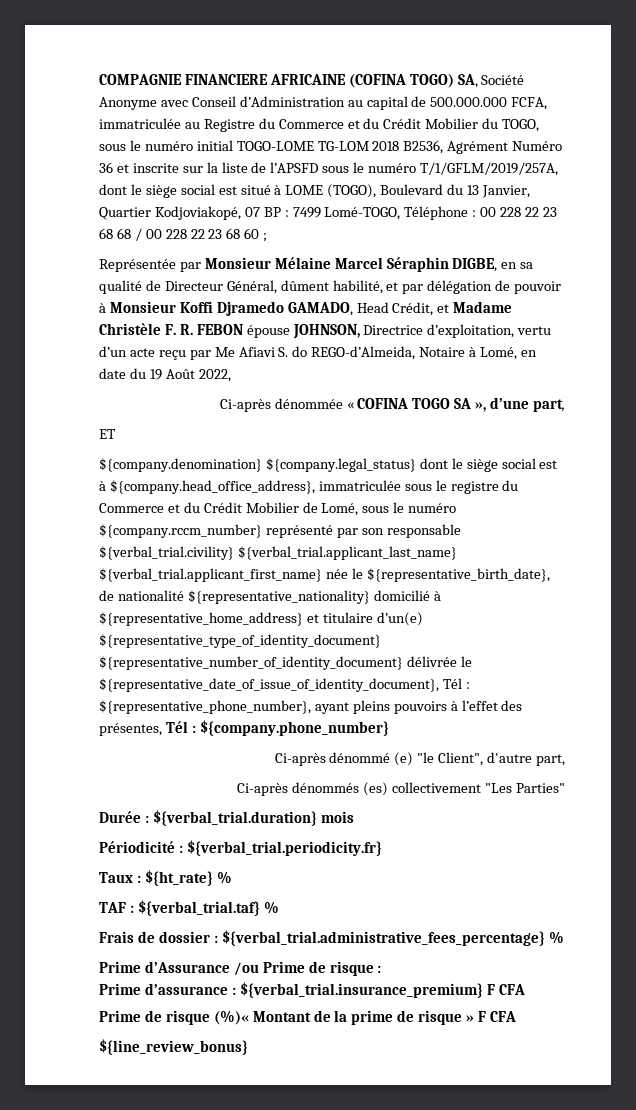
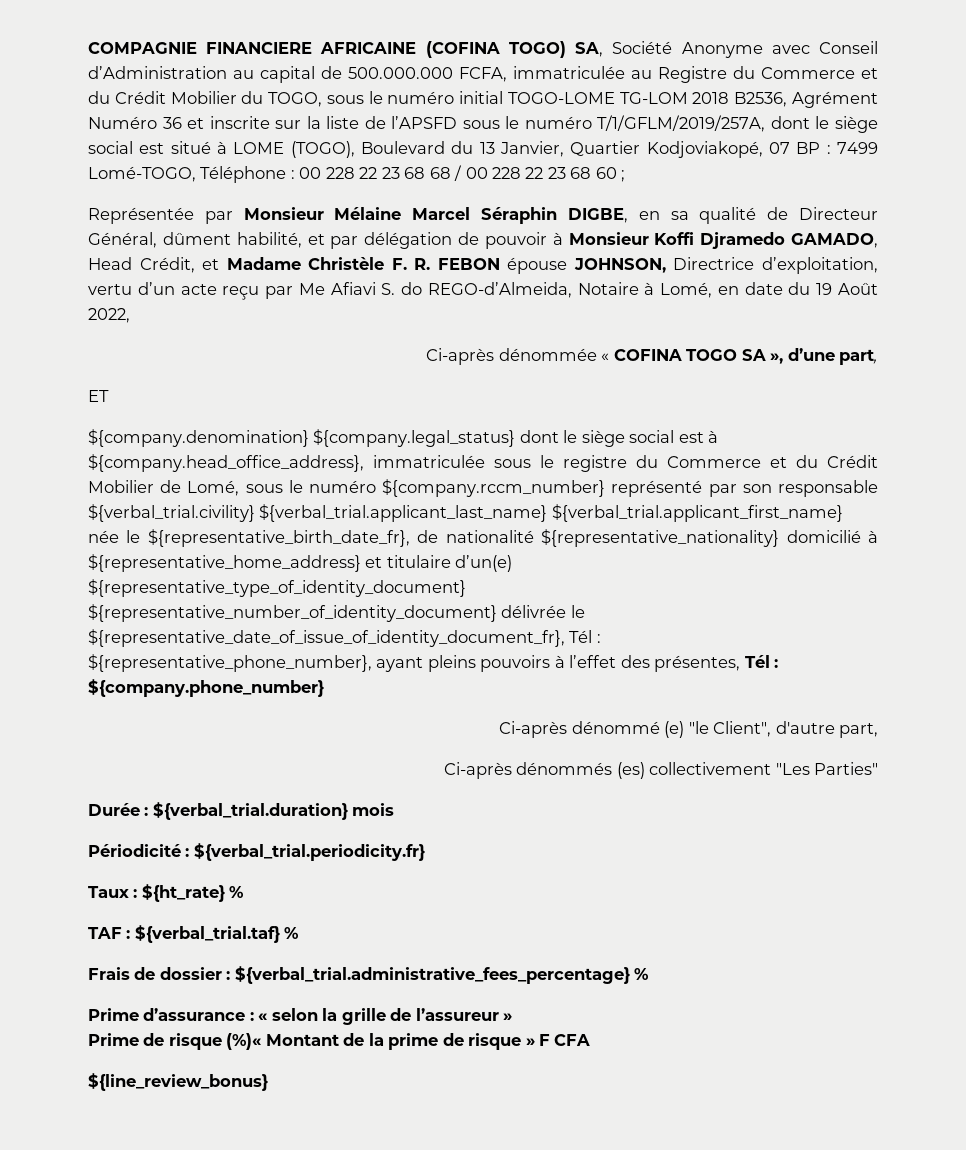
- ${company.denomination} ${company.legal_status} dont le siège social est à ${company.head_office_address}, immatriculée sous le registre du Commerce et du Crédit Mobilier de Lomé, sous le numéro ${company.rccm_number} représenté par son responsable ${verbal_trial.civility} ${verbal_trial.applicant_last_name} ${verbal_trial.applicant_first_name} née le ${representative_birth_date}, de nationalité ${representative_nationality} domicilié à ${representative_home_address} et titulaire d’un(e) ${representative_type_of_identity_document} ${representative_number_of_identity_document} délivrée le ${representative_date_of_issue_of_identity_document}, Tél : ${representative_phone_number}, ayant pleins pouvoirs à l’effet des présentes, Tél : ${company.phone_number}
+ ${company.denomination} ${company.legal_status} dont le siège social est à ${company.head_office_address}, immatriculée sous le registre du Commerce et du Crédit Mobilier de Lomé, sous le numéro ${company.rccm_number} représenté par son responsable ${verbal_trial.civility} ${verbal_trial.applicant_last_name} ${verbal_trial.applicant_first_name} née le ${representative_birth_date_fr}, de nationalité ${representative_nationality} domicilié à ${representative_home_address} et titulaire d’un(e) ${representative_type_of_identity_document} ${representative_number_of_identity_document} délivrée le ${representative_date_of_issue_of_identity_document_fr}, Tél : ${representative_phone_number}, ayant pleins pouvoirs à l’effet des présentes, Tél : ${company.phone_number}
- Prime d’Assurance /ou Prime de risque :
- Prime d’assurance : ${verbal_trial.insurance_premium} F CFA
+ Prime d’assurance : « selon la grille de l’assureur »

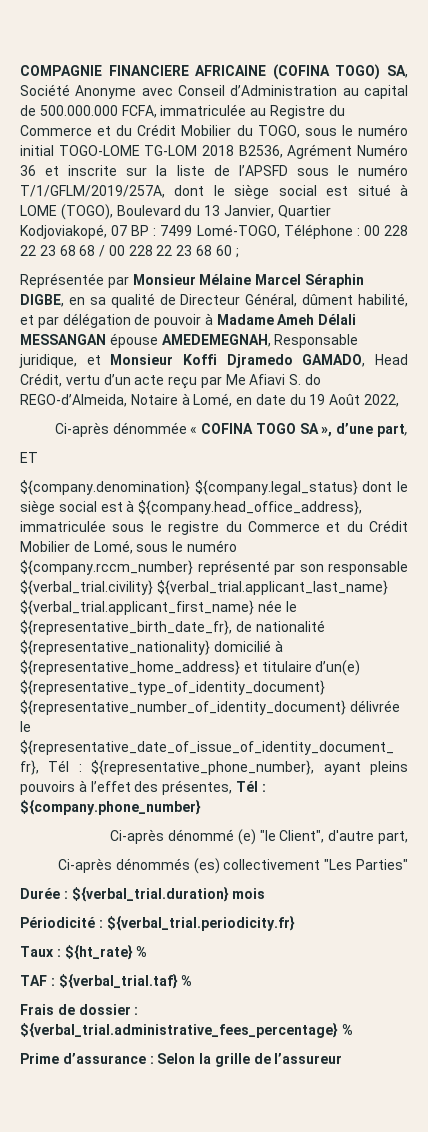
- Représentée par Monsieur Mélaine Marcel Séraphin DIGBE, en sa qualité de Directeur Général, dûment habilité, et par délégation de pouvoir à Monsieur Koffi Djramedo GAMADO, Head Crédit, et Madame Christèle F. R. FEBON épouse JOHNSON, Directrice d’exploitation, vertu d’un acte reçu par Me Afiavi S. do REGO-d’Almeida, Notaire à Lomé, en date du 19 Août 2022,
+ Représentée par Monsieur Mélaine Marcel Séraphin DIGBE, en sa qualité de Directeur Général, dûment habilité, et par délégation de pouvoir à Madame Ameh Délali MESSANGAN épouse AMEDEMEGNAH, Responsable juridique, et Monsieur Koffi Djramedo GAMADO, Head Crédit, vertu d’un acte reçu par Me Afiavi S. do REGO-d’Almeida, Notaire à Lomé, en date du 19 Août 2022,
- Prime d’assurance : « selon la grille de l’assureur »
- Prime de risque (%)« Montant de la prime de risque » F CFA
- ${line_review_bonus}
+ Prime d’assurance : Selon la grille de l’assureur

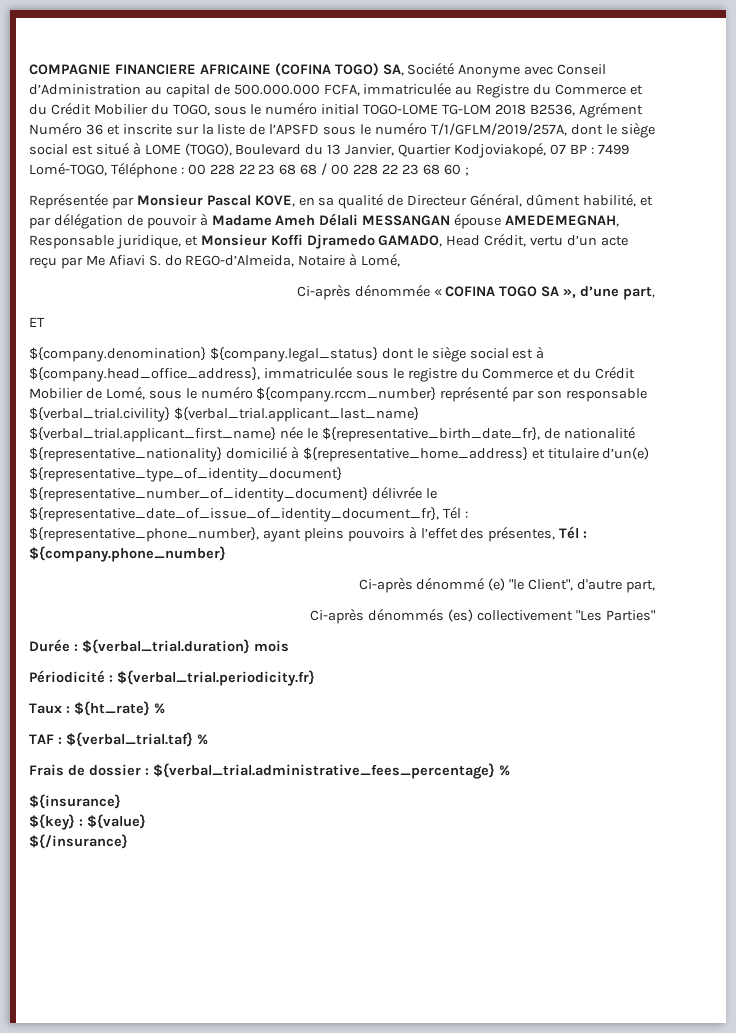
- Représentée par Monsieur Mélaine Marcel Séraphin DIGBE, en sa qualité de Directeur Général, dûment habilité, et par délégation de pouvoir à Madame Ameh Délali MESSANGAN épouse AMEDEMEGNAH, Responsable juridique, et Monsieur Koffi Djramedo GAMADO, Head Crédit, vertu d’un acte reçu par Me Afiavi S. do REGO-d’Almeida, Notaire à Lomé, en date du 19 Août 2022,
+ Représentée par Monsieur Pascal KOVE, en sa qualité de Directeur Général, dûment habilité, et par délégation de pouvoir à Madame Ameh Délali MESSANGAN épouse AMEDEMEGNAH, Responsable juridique, et Monsieur Koffi Djramedo GAMADO, Head Crédit, vertu d’un acte reçu par Me Afiavi S. do REGO-d’Almeida, Notaire à Lomé,
- Prime d’assurance : Selon la grille de l’assureur
+ ${insurance}
+ ${key} : ${value}
+ ${/insurance}

